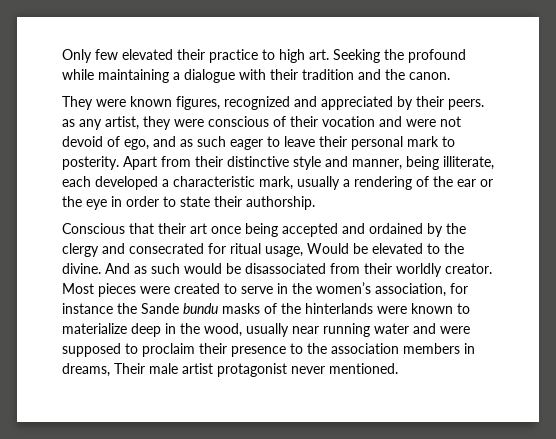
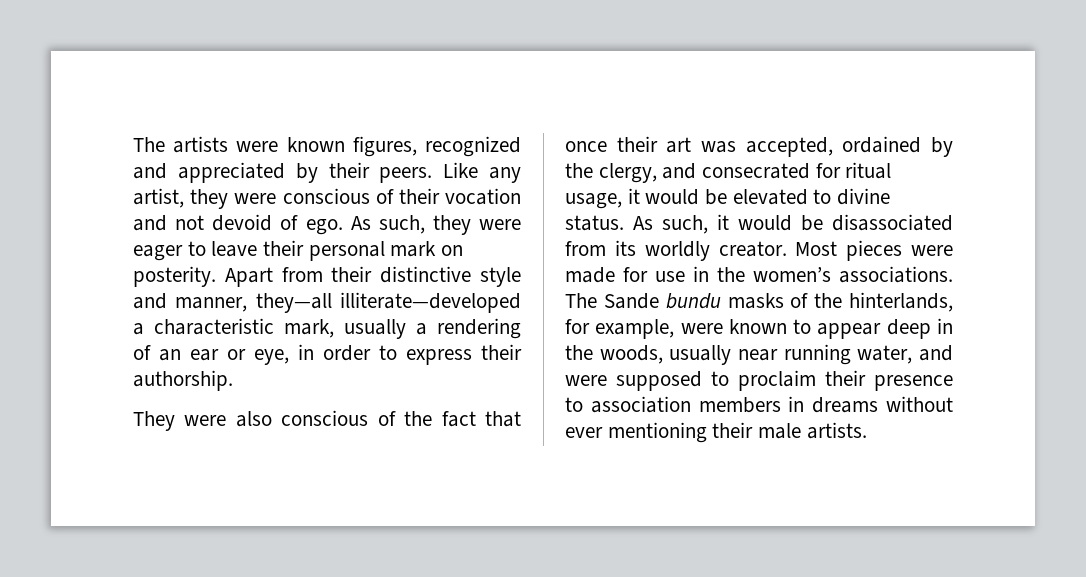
- Only few elevated their practice to high art. Seeking the profound while maintaining a dialogue with their tradition and the canon.
- They were known figures, recognized and appreciated by their peers. as any artist, they were conscious of their vocation and were not devoid of ego, and as such eager to leave their personal mark to posterity.
+ The artists were known figures, recognized and appreciated by their peers. Like any artist, they were conscious of their vocation and not devoid of ego. As such, they were eager to leave their personal mark on posterity.
- Apart from their distinctive style and manner, being illiterate, each developed a characteristic mark, usually a rendering of the ear or the eye in order to state their authorship.
+ Apart from their distinctive style and manner, they—all illiterate—developed a characteristic mark, usually a rendering of an ear or eye, in order to express their authorship.
- Conscious that their art once being accepted and ordained by the clergy and consecrated for ritual usage, Would be elevated to the divine. And as such would be disassociated from their worldly creator.
+ They were also conscious of the fact that once their art was accepted, ordained by the clergy, and consecrated for ritual usage, it would be elevated to divine status. As such, it would be disassociated from its worldly creator.
- Most pieces were created to serve in the women’s association, for instance the Sande bundu masks of the hinterlands were known to materialize deep in the wood, usually near running water and were supposed to proclaim their presence to the association members in dreams, Their male artist protagonist never mentioned.
+ Most pieces were made for use in the women’s associations. The Sande bundu masks of the hinterlands, for example, were known to appear deep in the woods, usually near running water, and were supposed to proclaim their presence to association members in dreams without ever mentioning their male artists.

